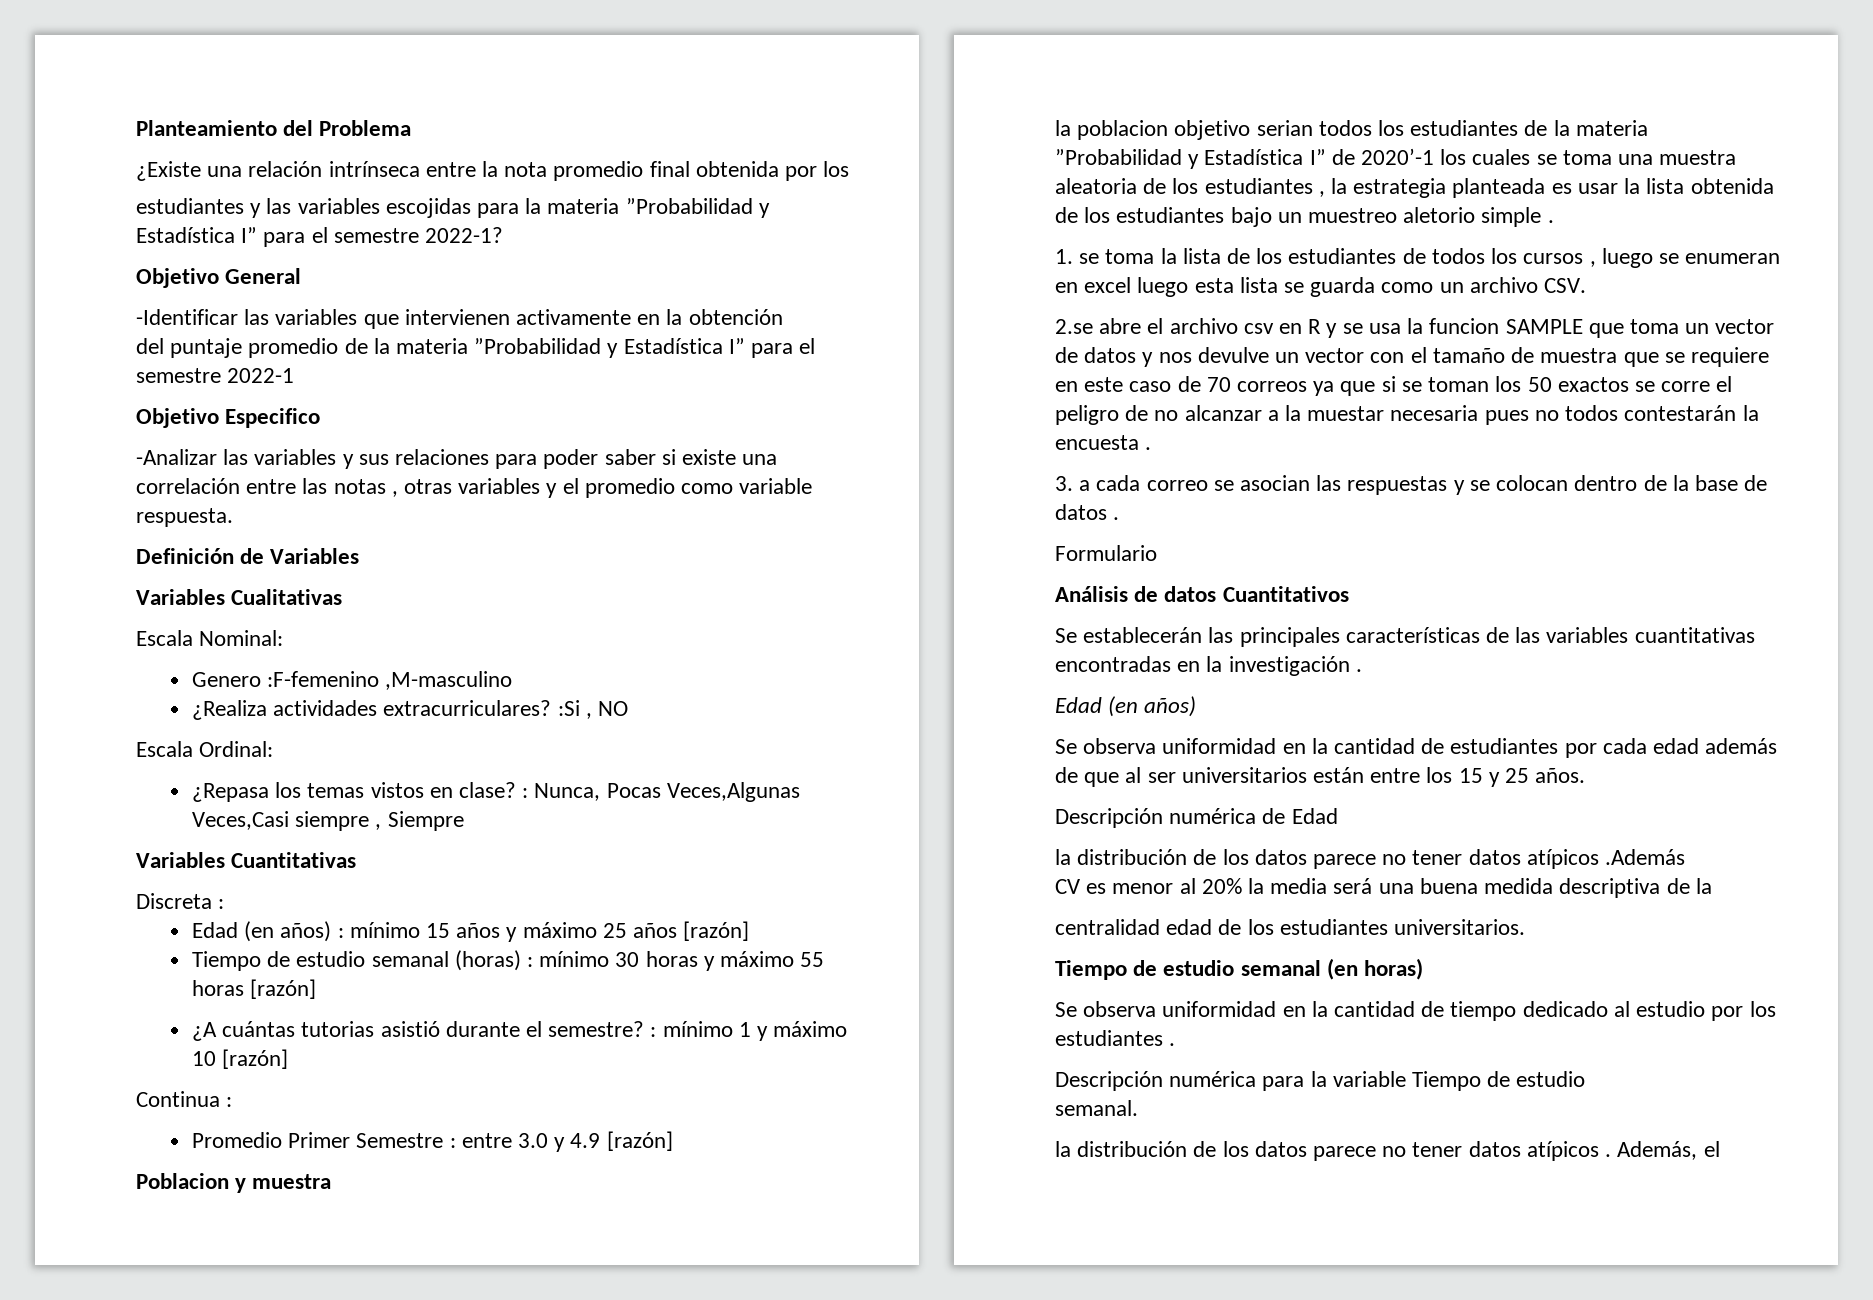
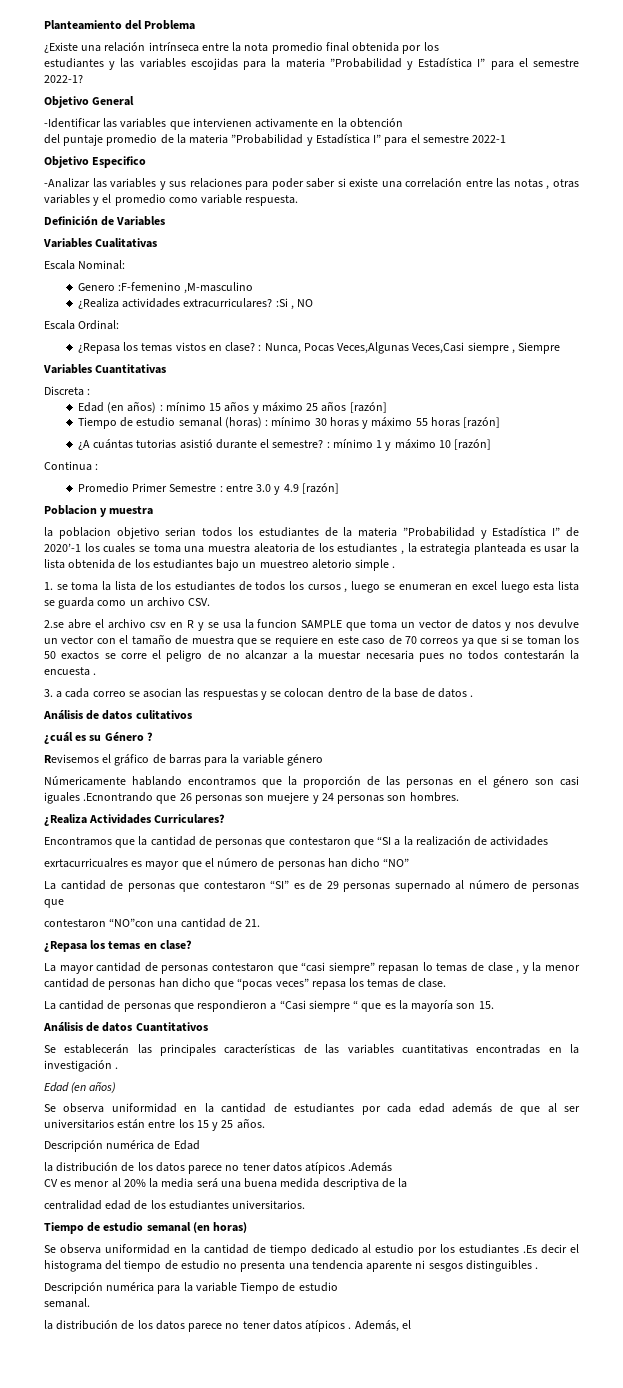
- Formulario
+ Análisis de datos culitativos
+ ¿cuál es su Género ?
+ Revisemos el gráfico de barras para la variable género
+ Númericamente hablando encontramos que la proporción de las personas en el género son casi iguales .Ecnontrando que 26 personas son muejere y 24 personas son hombres.
+ ¿Realiza Actividades Curriculares?
+ Encontramos que la cantidad de personas que contestaron que “SI a la realización de actividades
+ exrtacurricualres es mayor que el número de personas han dicho “NO”
+ La cantidad de personas que contestaron “SI” es de 29 personas supernado al número de personas que
+ contestaron “NO”con una cantidad de 21.
+ ¿Repasa los temas en clase?
+ La mayor cantidad de personas contestaron que “casi siempre” repasan lo temas de clase , y la menor cantidad de personas han dicho que “pocas veces” repasa los temas de clase.
+ La cantidad de personas que respondieron a “Casi siempre “ que es la mayoría son 15.
- Se observa uniformidad en la cantidad de tiempo dedicado al estudio por los estudiantes .
+ Se observa uniformidad en la cantidad de tiempo dedicado al estudio por los estudiantes .Es decir el histograma del tiempo de estudio no presenta una tendencia aparente ni sesgos distinguibles .

